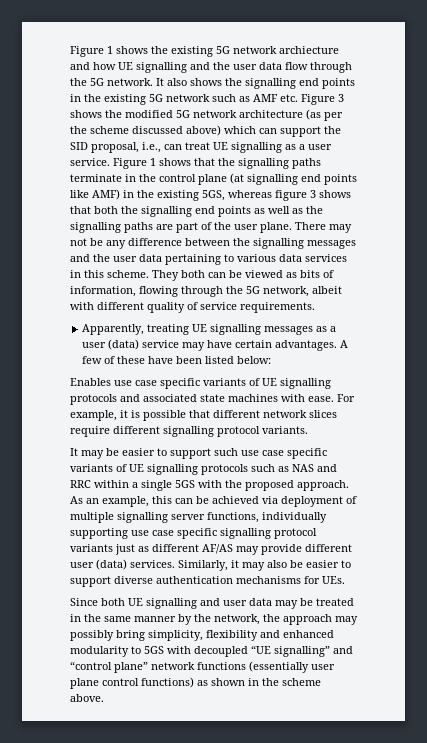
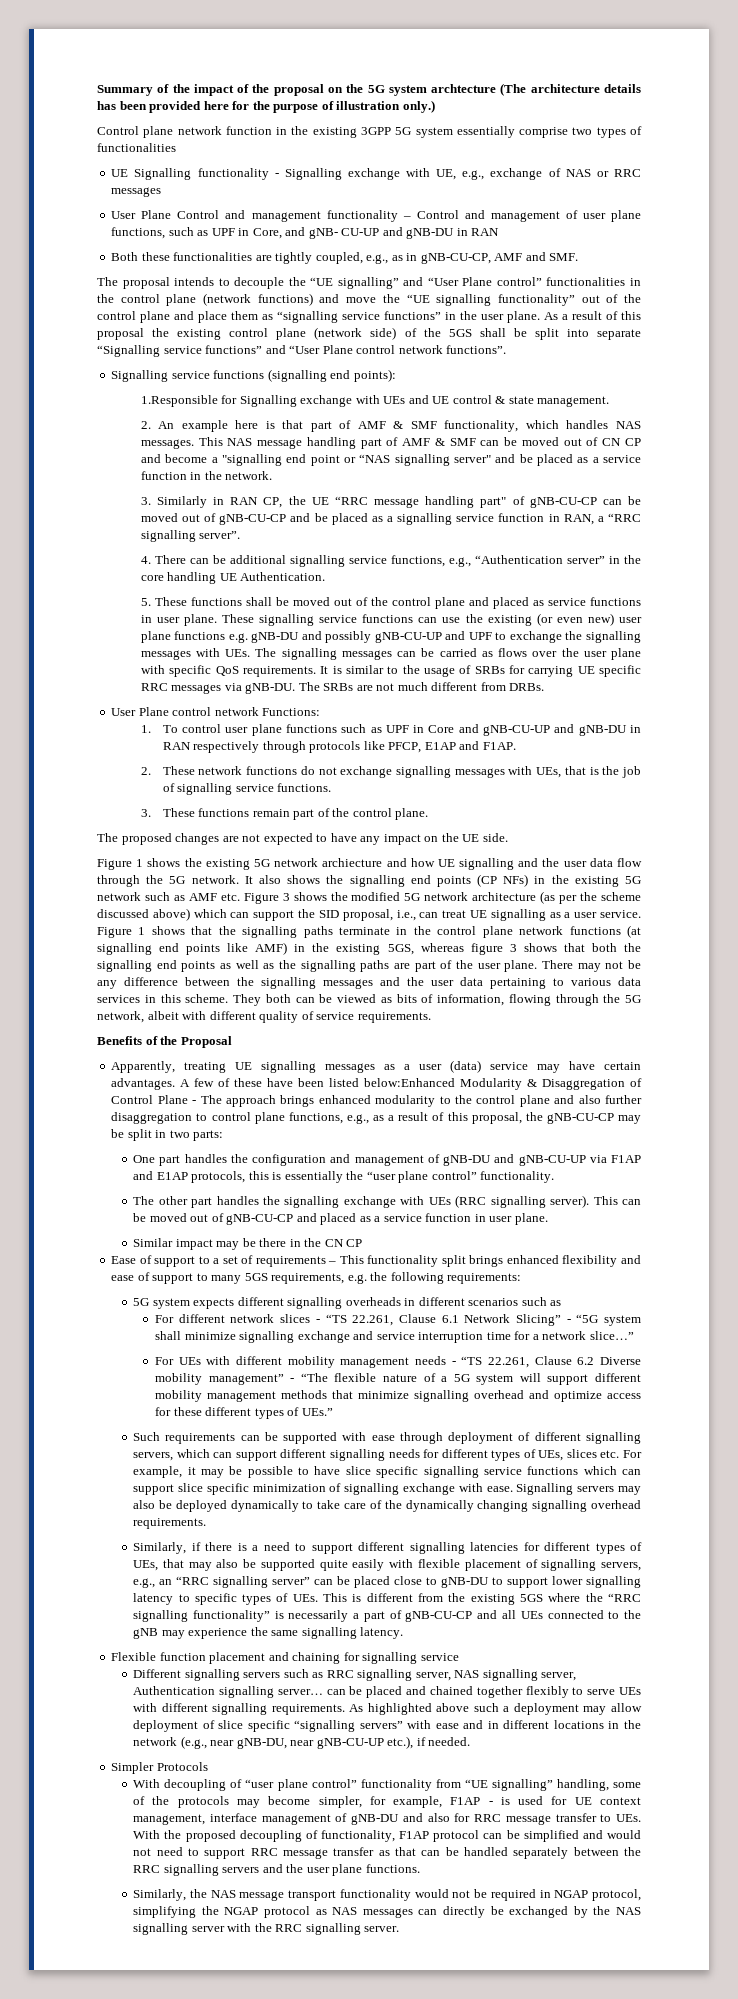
+ Summary of the impact of the proposal on the 5G system archtecture (The architecture details has been provided here for the purpose of illustration only.)
+ Control plane network function in the existing 3GPP 5G system essentially comprise two types of functionalities
+ UE Signalling functionality - Signalling exchange with UE, e.g., exchange of NAS or RRC messages
+ User Plane Control and management functionality – Control and management of user plane functions, such as UPF in Core, and gNB- CU-UP and gNB-DU in RAN
+ Both these functionalities are tightly coupled, e.g., as in gNB-CU-CP, AMF and SMF.
+ The proposal intends to decouple the “UE signalling” and “User Plane control” functionalities in the control plane (network functions) and move the “UE signalling functionality” out of the control plane and place them as “signalling service functions” in the user plane. As a result of this proposal the existing control plane (network side) of the 5GS shall be split into separate “Signalling service functions” and “User Plane control network functions”.
+ Signalling service functions (signalling end points):
+ 1.Responsible for Signalling exchange with UEs and UE control & state management.
+ 2. An example here is that part of AMF & SMF functionality, which handles NAS messages. This NAS message handling part of AMF & SMF can be moved out of CN CP and become a "signalling end point or “NAS signalling server" and be placed as a service function in the network.
+ 3. Similarly in RAN CP, the UE “RRC message handling part" of gNB-CU-CP can be moved out of gNB-CU-CP and be placed as a signalling service function in RAN, a “RRC signalling server”.
+ 4. There can be additional signalling service functions, e.g., “Authentication server” in the core handling UE Authentication.
+ 5. These functions shall be moved out of the control plane and placed as service functions in user plane. These signalling service functions can use the existing (or even new) user plane functions e.g. gNB-DU and possibly gNB-CU-UP and UPF to exchange the signalling messages with UEs. The signalling messages can be carried as flows over the user plane with specific QoS requirements. It is similar to the usage of SRBs for carrying UE specific RRC messages via gNB-DU. The SRBs are not much different from DRBs.
+ User Plane control network Functions:
+ 1. To control user plane functions such as UPF in Core and gNB-CU-UP and gNB-DU in RAN respectively through protocols like PFCP, E1AP and F1AP.
+ 2. These network functions do not exchange signalling messages with UEs, that is the job of signalling service functions.
+ 3. These functions remain part of the control plane.
+ The proposed changes are not expected to have any impact on the UE side.
- It also shows the signalling end points in the existing 5G network such as AMF etc. Figure 3 shows the modified 5G network architecture (as per the scheme discussed above) which can support the SID proposal, i.e., can treat UE signalling as a user service.
+ It also shows the signalling end points (CP NFs) in the existing 5G network such as AMF etc. Figure 3 shows the modified 5G network architecture (as per the scheme discussed above) which can support the SID proposal, i.e., can treat UE signalling as a user service.
- Figure 1 shows that the signalling paths terminate in the control plane (at signalling end points like AMF) in the existing 5GS, whereas figure 3 shows that both the signalling end points as well as the signalling paths are part of the user plane.
+ Figure 1 shows that the signalling paths terminate in the control plane network functions (at signalling end points like AMF) in the existing 5GS, whereas figure 3 shows that both the signalling end points as well as the signalling paths are part of the user plane.
+ Benefits of the Proposal
- A few of these have been listed below:
- Enables use case specific variants of UE signalling protocols and associated state machines with ease. For example, it is possible that different network slices require different signalling protocol variants.
- It may be easier to support such use case specific variants of UE signalling protocols such as NAS and RRC within a single 5GS with the proposed approach. As an example, this can be achieved via deployment of multiple signalling server functions, individually supporting use case specific signalling protocol variants just as different AF/AS may provide different user (data) services. Similarly, it may also be easier to support diverse authentication mechanisms for UEs.
- Since both UE signalling and user data may be treated in the same manner by the network, the approach may possibly bring simplicity, flexibility and enhanced modularity to 5GS with decoupled “UE signalling” and “control plane” network functions (essentially user plane control functions) as shown in the scheme above.
+ A few of these have been listed below:Enhanced Modularity & Disaggregation of Control Plane - The approach brings enhanced modularity to the control plane and also further disaggregation to control plane functions, e.g., as a result of this proposal, the gNB-CU-CP may be split in two parts:
+ One part handles the configuration and management of gNB-DU and gNB-CU-UP via F1AP and E1AP protocols, this is essentially the “user plane control” functionality.
+ The other part handles the signalling exchange with UEs (RRC signalling server). This can be moved out of gNB-CU-CP and placed as a service function in user plane.
+ Similar impact may be there in the CN CP
+ Ease of support to a set of requirements – This functionality split brings enhanced flexibility and ease of support to many 5GS requirements, e.g. the following requirements:
+ 5G system expects different signalling overheads in different scenarios such as
+ For different network slices - “TS 22.261, Clause 6.1 Network Slicing” - “5G system shall minimize signalling exchange and service interruption time for a network slice…”
+ For UEs with different mobility management needs - “TS 22.261, Clause 6.2 Diverse mobility management” - “The flexible nature of a 5G system will support different mobility management methods that minimize signalling overhead and optimize access for these different types of UEs.”
+ Such requirements can be supported with ease through deployment of different signalling servers, which can support different signalling needs for different types of UEs, slices etc. For example, it may be possible to have slice specific signalling service functions which can support slice specific minimization of signalling exchange with ease. Signalling servers may also be deployed dynamically to take care of the dynamically changing signalling overhead requirements.
+ Similarly, if there is a need to support different signalling latencies for different types of UEs, that may also be supported quite easily with flexible placement of signalling servers, e.g., an “RRC signalling server” can be placed close to gNB-DU to support lower signalling latency to specific types of UEs. This is different from the existing 5GS where the “RRC signalling functionality” is necessarily a part of gNB-CU-CP and all UEs connected to the gNB may experience the same signalling latency.
+ Flexible function placement and chaining for signalling service
+ Different signalling servers such as RRC signalling server, NAS signalling server, Authentication signalling server… can be placed and chained together flexibly to serve UEs with different signalling requirements. As highlighted above such a deployment may allow deployment of slice specific “signalling servers” with ease and in different locations in the network (e.g., near gNB-DU, near gNB-CU-UP etc.), if needed.
+ Simpler Protocols
+ With decoupling of “user plane control” functionality from “UE signalling” handling, some of the protocols may become simpler, for example, F1AP - is used for UE context management, interface management of gNB-DU and also for RRC message transfer to UEs. With the proposed decoupling of functionality, F1AP protocol can be simplified and would not need to support RRC message transfer as that can be handled separately between the RRC signalling servers and the user plane functions.
+ Similarly, the NAS message transport functionality would not be required in NGAP protocol, simplifying the NGAP protocol as NAS messages can directly be exchanged by the NAS signalling server with the RRC signalling server.

